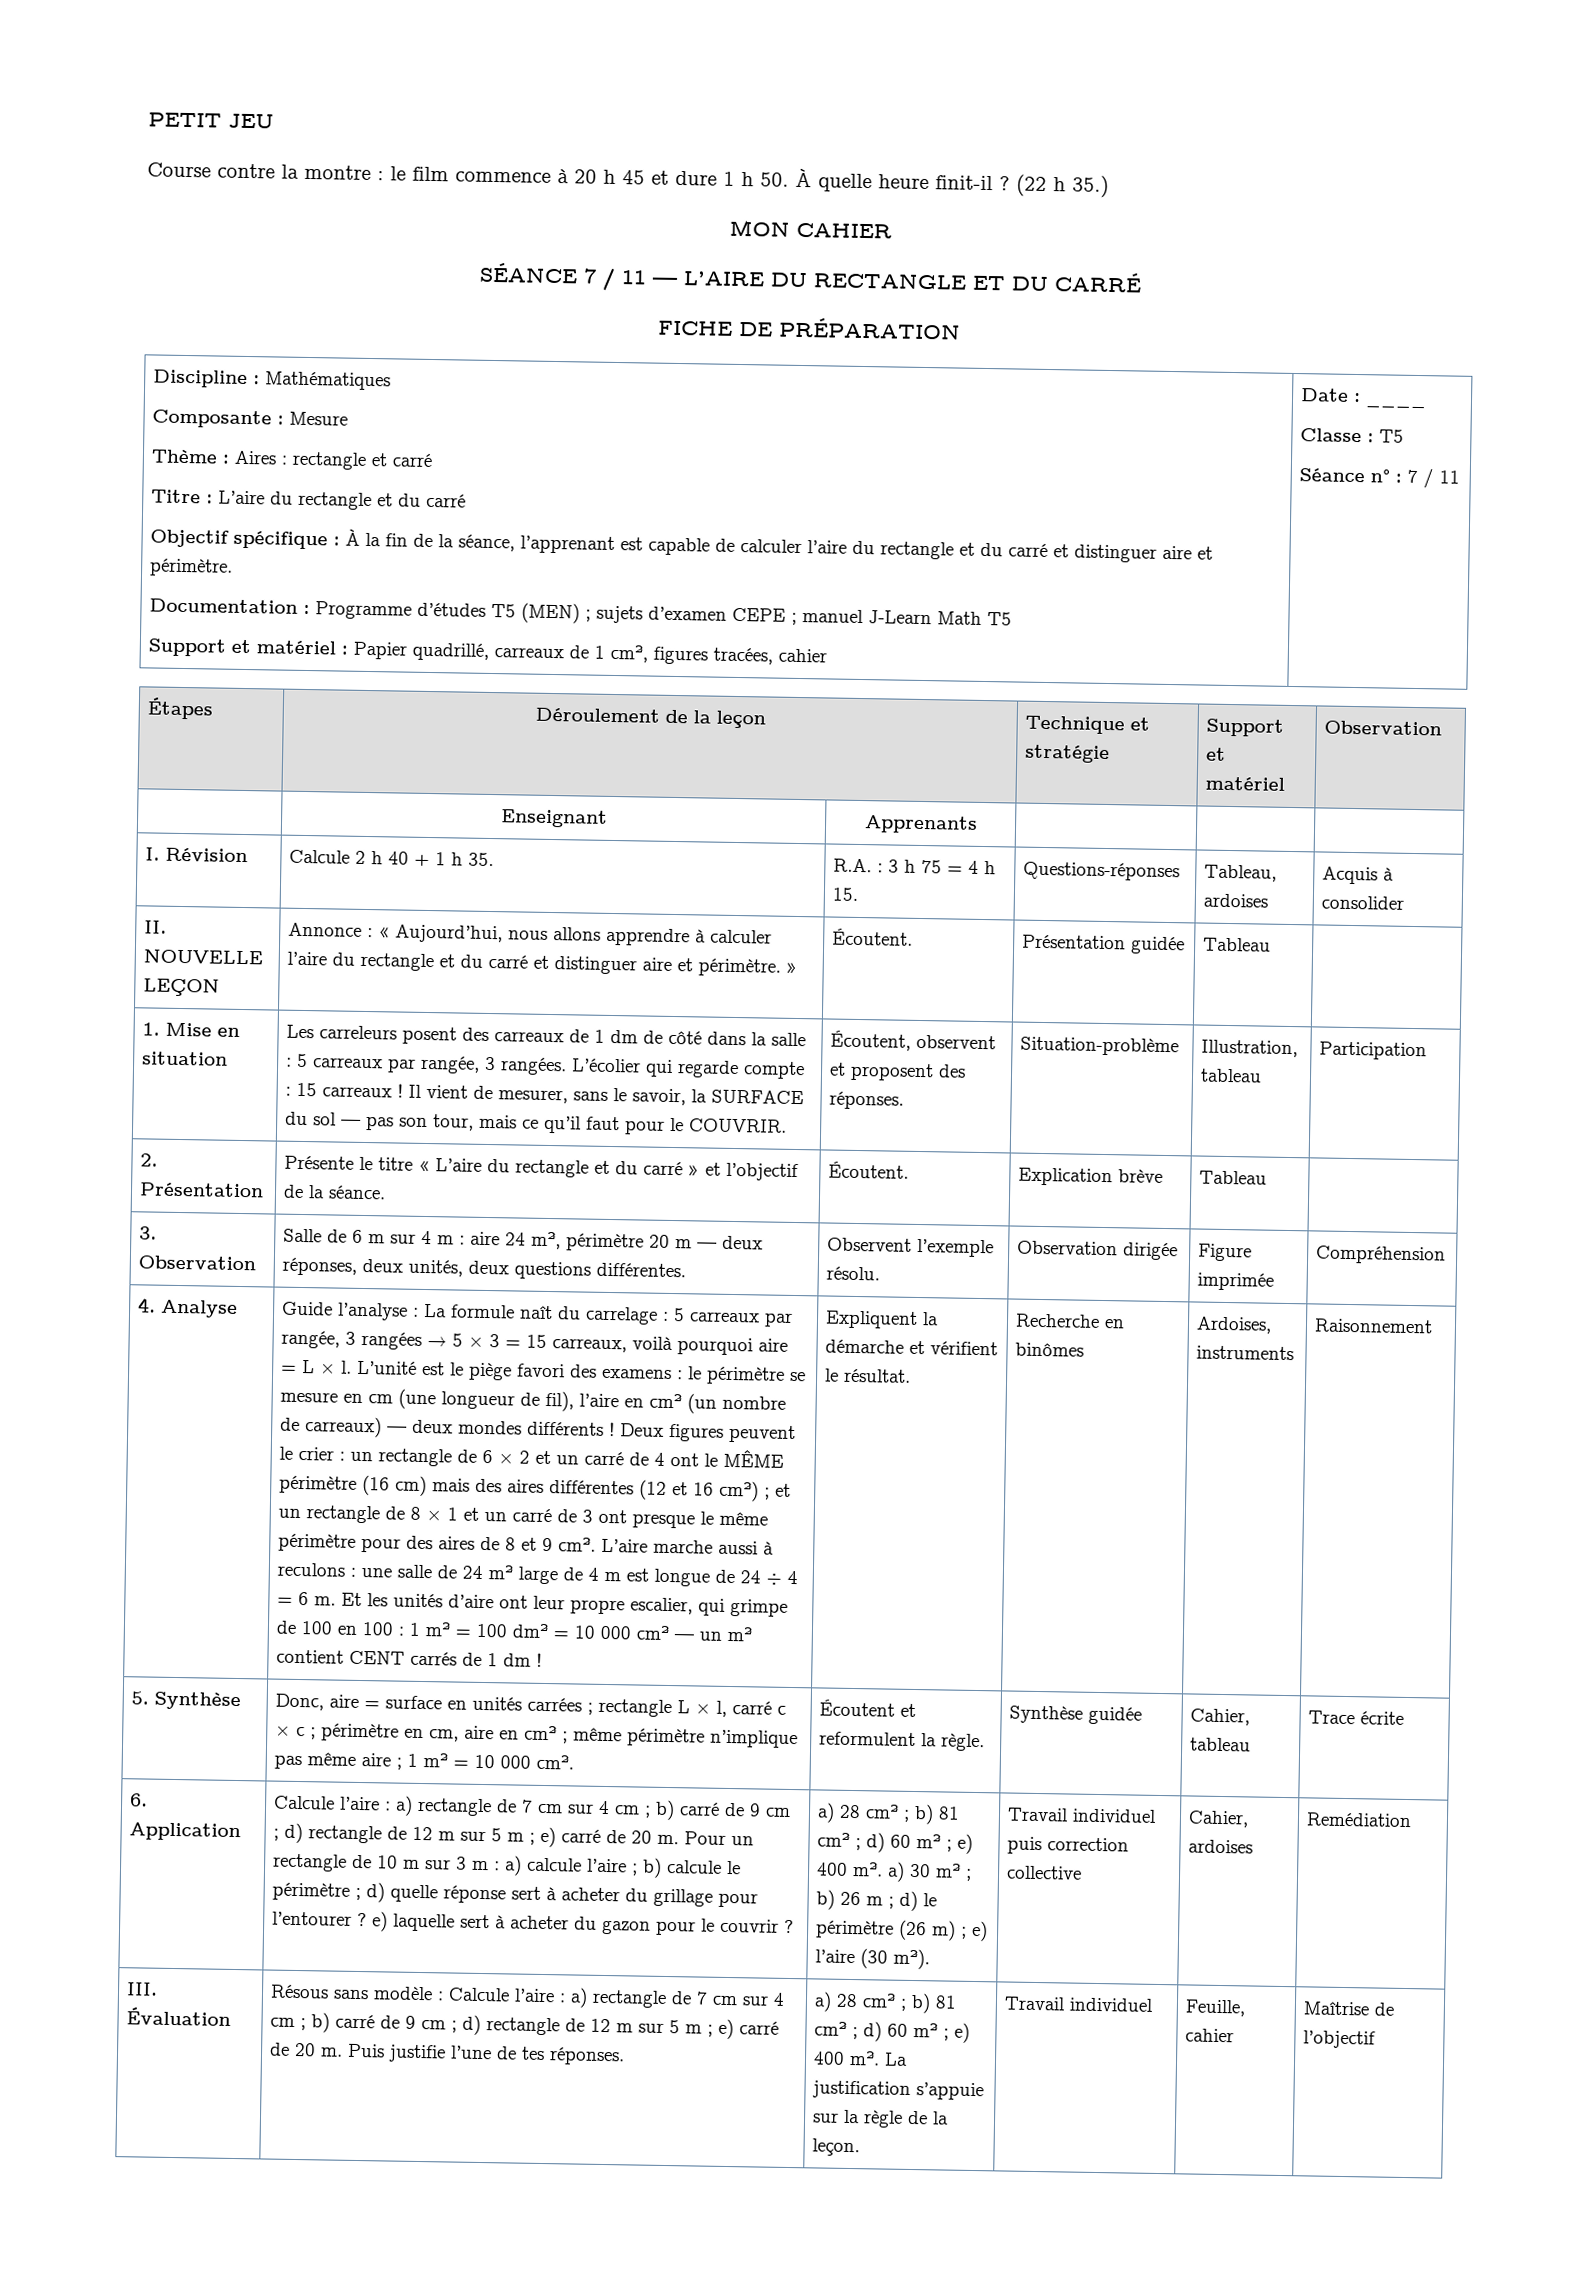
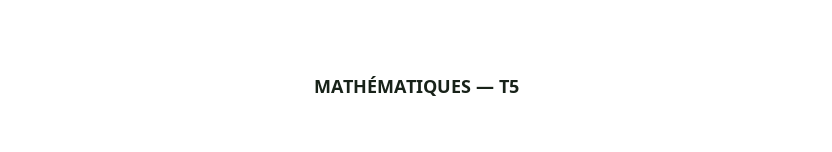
- PETIT JEU
- Course contre la montre : le film commence à 20 h 45 et dure 1 h 50. À quelle heure finit-il ? (22 h 35.)
- MON CAHIER
- SÉANCE 7 / 11 — L’AIRE DU RECTANGLE ET DU CARRÉ
- FICHE DE PRÉPARATION
- Discipline : Mathématiques
- Composante : Mesure
- Thème : Aires : rectangle et carré
- Titre : L’aire du rectangle et du carré
- Objectif spécifique : À la fin de la séance, l’apprenant est capable de calculer l’aire du rectangle et du carré et distinguer aire et périmètre.
- Documentation : Programme d’études T5 (MEN) ; sujets d’examen CEPE ; manuel J-Learn Math T5
- Support et matériel : Papier quadrillé, carreaux de 1 cm², figures tracées, cahier | Date : ____
- Classe : T5
- Séance n° : 7 / 11
- Étapes | Déroulement de la leçon | Technique et stratégie | Support et matériel | Observation
- | Enseignant | Apprenants | | |
- I. Révision | Calcule 2 h 40 + 1 h 35. | R.A. : 3 h 75 = 4 h 15. | Questions-réponses | Tableau, ardoises | Acquis à consolider
- II. NOUVELLE LEÇON | Annonce : « Aujourd’hui, nous allons apprendre à calculer l’aire du rectangle et du carré et distinguer aire et périmètre. » | Écoutent. | Présentation guidée | Tableau |
- 1. Mise en situation | Les carreleurs posent des carreaux de 1 dm de côté dans la salle : 5 carreaux par rangée, 3 rangées. L’écolier qui regarde compte : 15 carreaux ! Il vient de mesurer, sans le savoir, la SURFACE du sol — pas son tour, mais ce qu’il faut pour le COUVRIR. | Écoutent, observent et proposent des réponses. | Situation-problème | Illustration, tableau | Participation
- 2. Présentation | Présente le titre « L’aire du rectangle et du carré » et l’objectif de la séance. | Écoutent. | Explication brève | Tableau |
- 3. Observation | Salle de 6 m sur 4 m : aire 24 m², périmètre 20 m — deux réponses, deux unités, deux questions différentes. | Observent l’exemple résolu. | Observation dirigée | Figure imprimée | Compréhension
- 4. Analyse | Guide l’analyse : La formule naît du carrelage : 5 carreaux par rangée, 3 rangées → 5 × 3 = 15 carreaux, voilà pourquoi aire = L × l. L’unité est le piège favori des examens : le périmètre se mesure en cm (une longueur de fil), l’aire en cm² (un nombre de carreaux) — deux mondes différents ! Deux figures peuvent le crier : un rectangle de 6 × 2 et un carré de 4 ont le MÊME périmètre (16 cm) mais des aires différentes (12 et 16 cm²) ; et un rectangle de 8 × 1 et un carré de 3 ont presque le même périmètre pour des aires de 8 et 9 cm². L’aire marche aussi à reculons : une salle de 24 m² large de 4 m est longue de 24 ÷ 4 = 6 m. Et les unités d’aire ont leur propre escalier, qui grimpe de 100 en 100 : 1 m² = 100 dm² = 10 000 cm² — un m² contient CENT carrés de 1 dm ! | Expliquent la démarche et vérifient le résultat. | Recherche en binômes | Ardoises, instruments | Raisonnement
- 5. Synthèse | Donc, aire = surface en unités carrées ; rectangle L × l, carré c × c ; périmètre en cm, aire en cm² ; même périmètre n’implique pas même aire ; 1 m² = 10 000 cm². | Écoutent et reformulent la règle. | Synthèse guidée | Cahier, tableau | Trace écrite
- 6. Application | Calcule l’aire : a) rectangle de 7 cm sur 4 cm ; b) carré de 9 cm ; d) rectangle de 12 m sur 5 m ; e) carré de 20 m. Pour un rectangle de 10 m sur 3 m : a) calcule l’aire ; b) calcule le périmètre ; d) quelle réponse sert à acheter du grillage pour l’entourer ? e) laquelle sert à acheter du gazon pour le couvrir ? | a) 28 cm² ; b) 81 cm² ; d) 60 m² ; e) 400 m². a) 30 m² ; b) 26 m ; d) le périmètre (26 m) ; e) l’aire (30 m²). | Travail individuel puis correction collective | Cahier, ardoises | Remédiation
- III. Évaluation | Résous sans modèle : Calcule l’aire : a) rectangle de 7 cm sur 4 cm ; b) carré de 9 cm ; d) rectangle de 12 m sur 5 m ; e) carré de 20 m. Puis justifie l’une de tes réponses. | a) 28 cm² ; b) 81 cm² ; d) 60 m² ; e) 400 m². La justification s’appuie sur la règle de la leçon. | Travail individuel | Feuille, cahier | Maîtrise de l’objectif
+ MATHÉMATIQUES — T5

